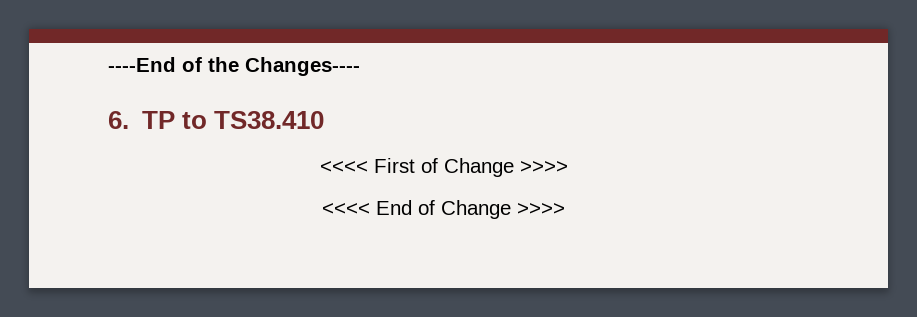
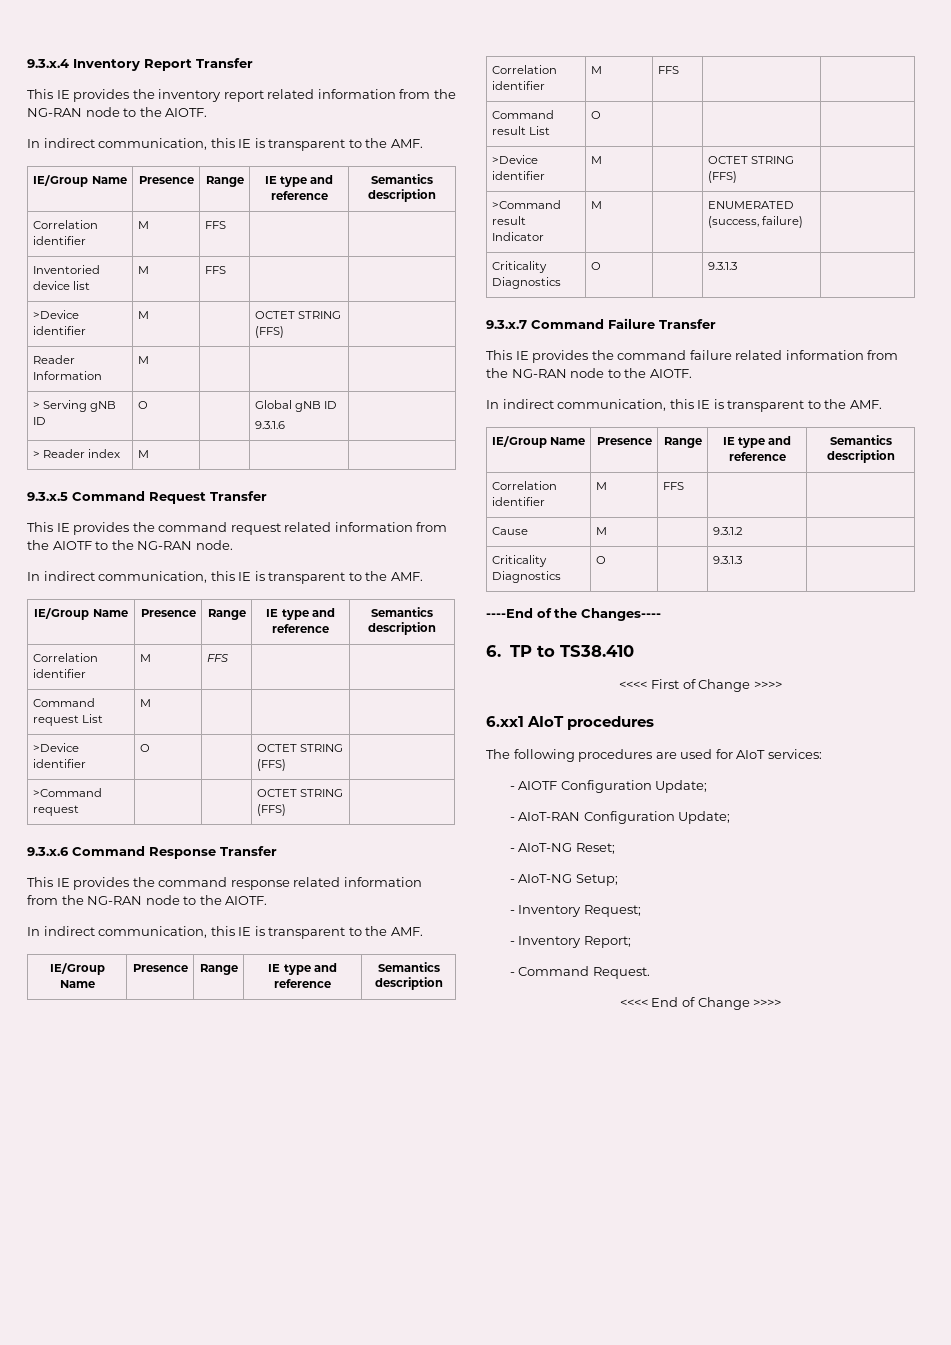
+ 9.3.x.4 Inventory Report Transfer
+ This IE provides the inventory report related information from the NG-RAN node to the AIOTF.
+ In indirect communication, this IE is transparent to the AMF.
+ IE/Group Name | Presence | Range | IE type and reference | Semantics description
+ Correlation identifier | M | FFS | |
+ Inventoried device list | M | FFS | |
+ >Device identifier | M | | OCTET STRING (FFS) |
+ Reader Information | M | | |
+ > Serving gNB ID | O | | Global gNB ID
+ 9.3.1.6 |
+ > Reader index | M | | |
+ 9.3.x.5 Command Request Transfer
+ This IE provides the command request related information from the AIOTF to the NG-RAN node.
+ In indirect communication, this IE is transparent to the AMF.
+ IE/Group Name | Presence | Range | IE type and reference | Semantics description
+ Correlation identifier | M | FFS | |
+ Command request List | M | | |
+ >Device identifier | O | | OCTET STRING (FFS) |
+ >Command request | | | OCTET STRING (FFS) |
+ 9.3.x.6 Command Response Transfer
+ This IE provides the command response related information from the NG-RAN node to the AIOTF.
+ In indirect communication, this IE is transparent to the AMF.
+ IE/Group Name | Presence | Range | IE type and reference | Semantics description
+ Correlation identifier | M | FFS | |
+ Command result List | O | | |
+ >Device identifier | M | | OCTET STRING (FFS) |
+ >Command result Indicator | M | | ENUMERATED (success, failure) |
+ Criticality Diagnostics | O | | 9.3.1.3 |
+ 9.3.x.7 Command Failure Transfer
+ This IE provides the command failure related information from the NG-RAN node to the AIOTF.
+ In indirect communication, this IE is transparent to the AMF.
+ IE/Group Name | Presence | Range | IE type and reference | Semantics description
+ Correlation identifier | M | FFS | |
+ Cause | M | | 9.3.1.2 |
+ Criticality Diagnostics | O | | 9.3.1.3 |
+ 6.xx1 AIoT procedures
+ The following procedures are used for AIoT services:
+ - AIOTF Configuration Update;
+ - AIoT-RAN Configuration Update;
+ - AIoT-NG Reset;
+ - AIoT-NG Setup;
+ - Inventory Request;
+ - Inventory Report;
+ - Command Request.

